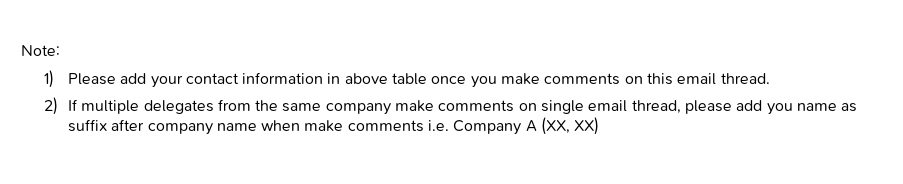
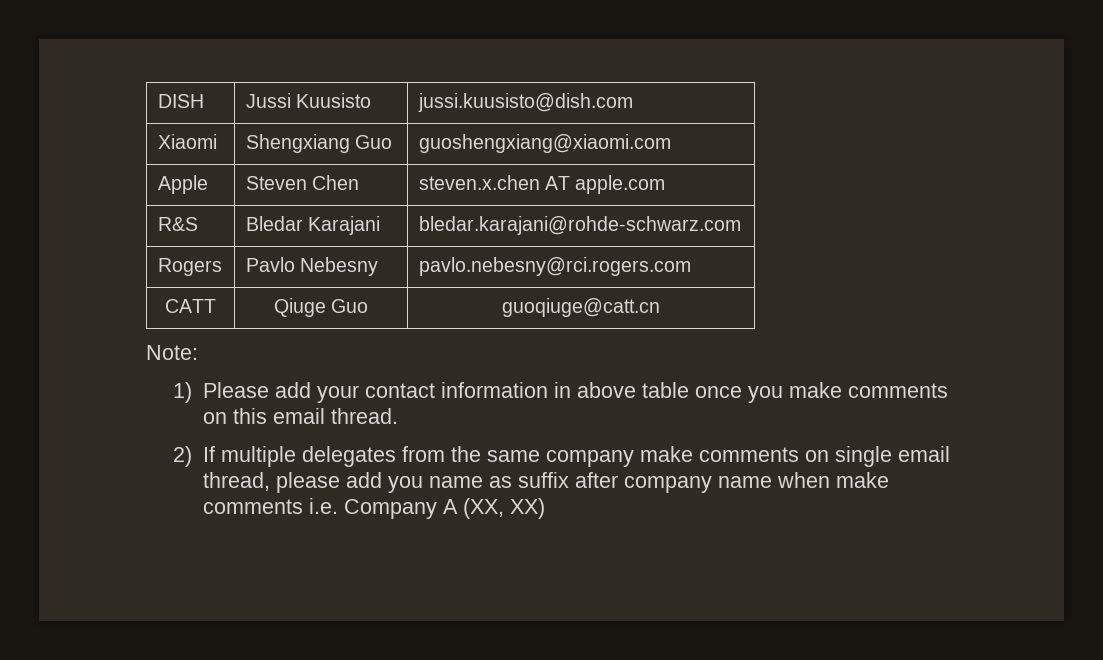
+ DISH | Jussi Kuusisto | jussi.kuusisto@dish.com
+ Xiaomi | Shengxiang Guo | guoshengxiang@xiaomi.com
+ Apple | Steven Chen | steven.x.chen AT apple.com
+ R&S | Bledar Karajani | bledar.karajani@rohde-schwarz.com
+ Rogers | Pavlo Nebesny | pavlo.nebesny@rci.rogers.com
+ CATT | Qiuge Guo | guoqiuge@catt.cn

